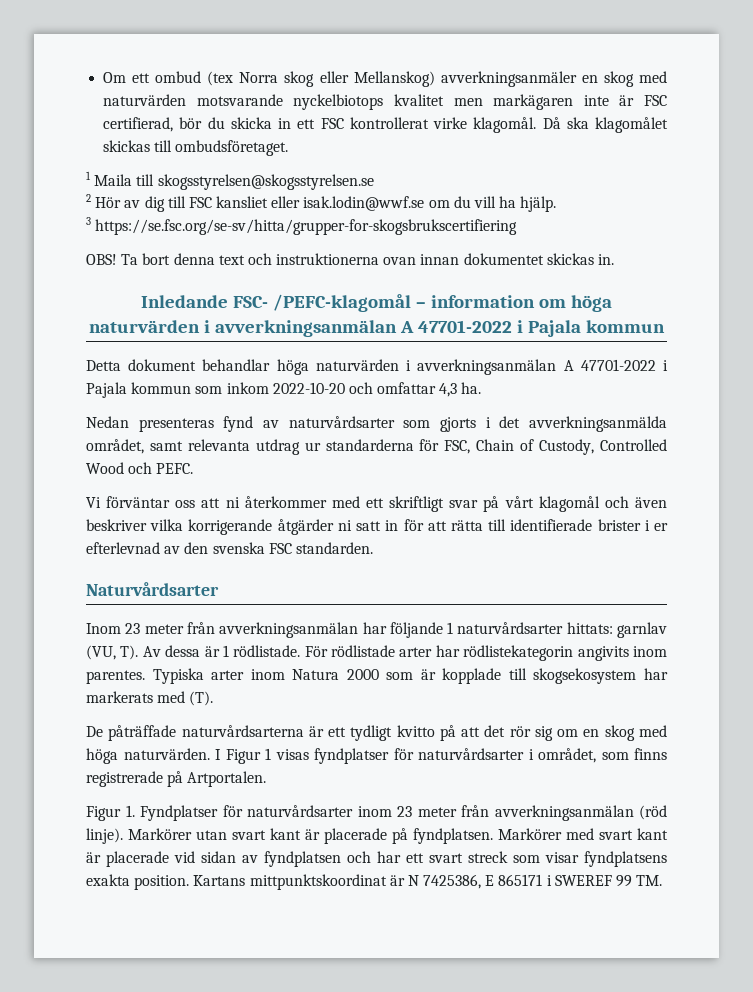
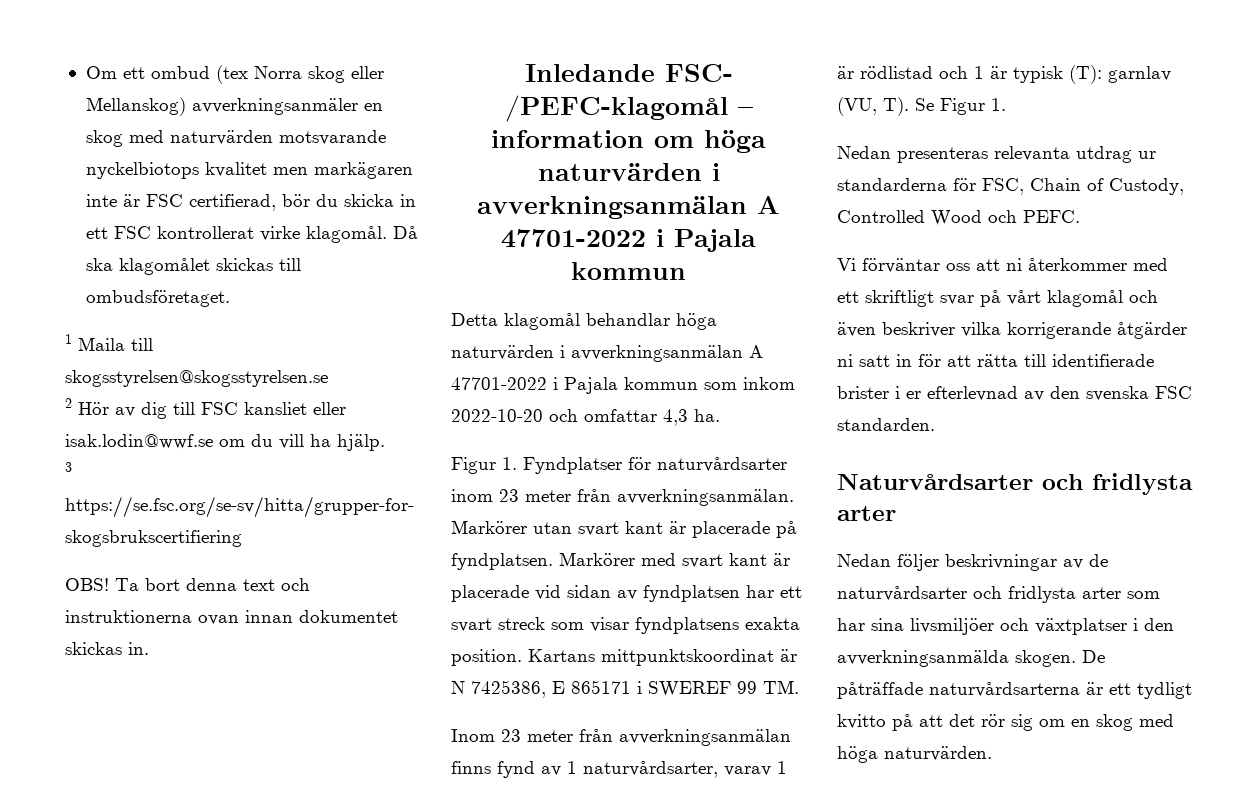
- Detta dokument behandlar höga naturvärden i avverkningsanmälan A 47701-2022 i Pajala kommun som inkom 2022-10-20 och omfattar 4,3 ha.
+ Detta klagomål behandlar höga naturvärden i avverkningsanmälan A 47701-2022 i Pajala kommun som inkom 2022-10-20 och omfattar 4,3 ha.
- Nedan presenteras fynd av naturvårdsarter som gjorts i det avverkningsanmälda området, samt relevanta utdrag ur standarderna för FSC, Chain of Custody, Controlled Wood och PEFC.
+ Figur 1. Fyndplatser för naturvårdsarter inom 23 meter från avverkningsanmälan. Markörer utan svart kant är placerade på fyndplatsen. Markörer med svart kant är placerade vid sidan av fyndplatsen har ett svart streck som visar fyndplatsens exakta position. Kartans mittpunktskoordinat är N 7425386, E 865171 i SWEREF 99 TM.
+ Inom 23 meter från avverkningsanmälan finns fynd av 1 naturvårdsarter, varav 1 är rödlistad och 1 är typisk (T): garnlav (VU, T). Se Figur 1.
+ Nedan presenteras relevanta utdrag ur standarderna för FSC, Chain of Custody, Controlled Wood och PEFC.
- Naturvårdsarter
- Inom 23 meter från avverkningsanmälan har följande 1 naturvårdsarter hittats: garnlav (VU, T). Av dessa är 1 rödlistade. För rödlistade arter har rödlistekategorin angivits inom parentes. Typiska arter inom Natura 2000 som är kopplade till skogsekosystem har markerats med (T).
- De påträffade naturvårdsarterna är ett tydligt kvitto på att det rör sig om en skog med höga naturvärden. I Figur 1 visas fyndplatser för naturvårdsarter i området, som finns registrerade på Artportalen.
- Figur 1. Fyndplatser för naturvårdsarter inom 23 meter från avverkningsanmälan (röd linje). Markörer utan svart kant är placerade på fyndplatsen. Markörer med svart kant är placerade vid sidan av fyndplatsen och har ett svart streck som visar fyndplatsens exakta position. Kartans mittpunktskoordinat är N 7425386, E 865171 i SWEREF 99 TM.
+ Naturvårdsarter och fridlysta arter
+ Nedan följer beskrivningar av de naturvårdsarter och fridlysta arter som har sina livsmiljöer och växtplatser i den avverkningsanmälda skogen. De påträffade naturvårdsarterna är ett tydligt kvitto på att det rör sig om en skog med höga naturvärden.

